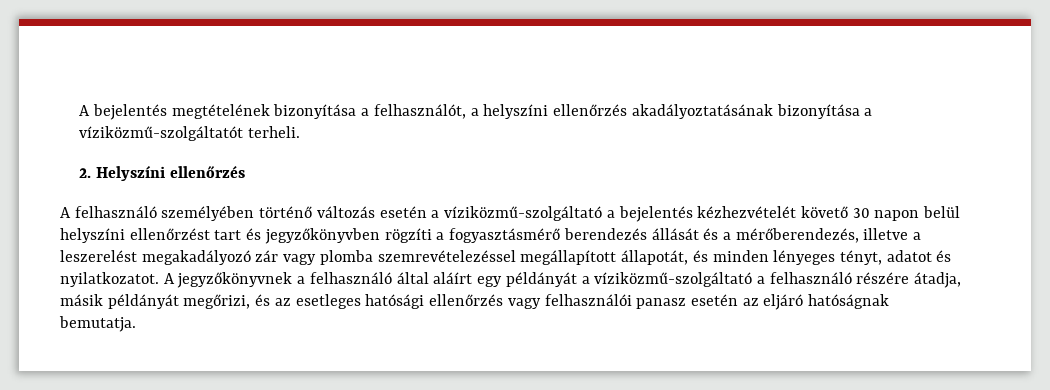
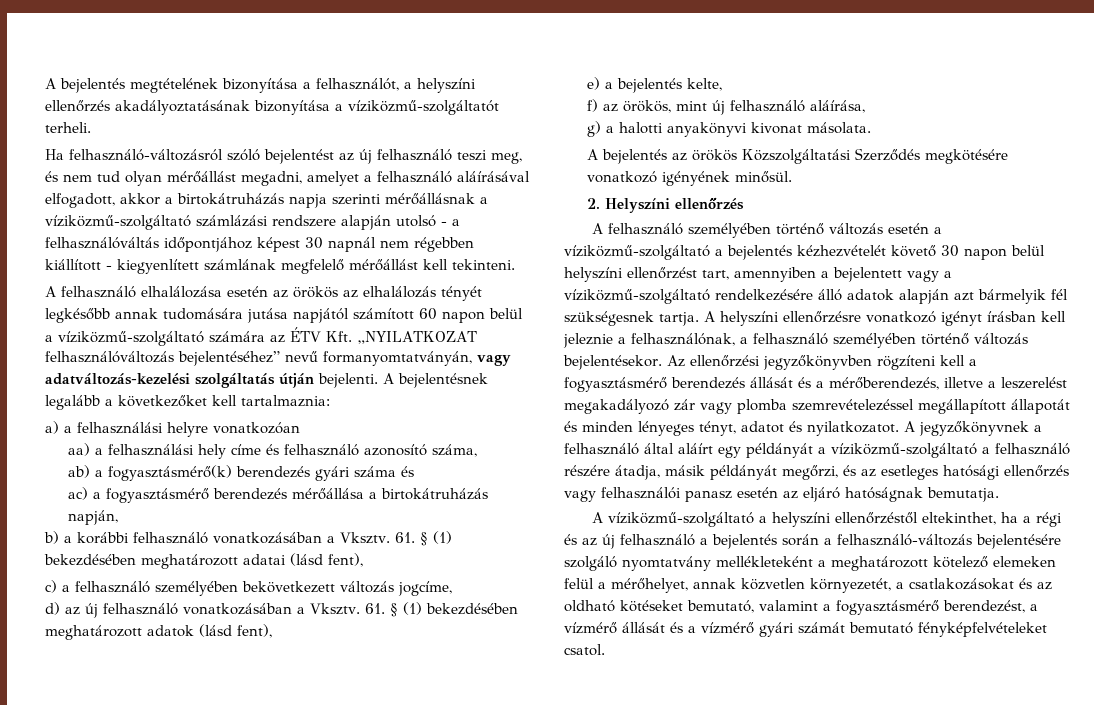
+ Ha felhasználó-változásról szóló bejelentést az új felhasználó teszi meg, és nem tud olyan mérőállást megadni, amelyet a felhasználó aláírásával elfogadott, akkor a birtokátruházás napja szerinti mérőállásnak a víziközmű-szolgáltató számlázási rendszere alapján utolsó - a felhasználóváltás időpontjához képest 30 napnál nem régebben kiállított - kiegyenlített számlának megfelelő mérőállást kell tekinteni.
+ A felhasználó elhalálozása esetén az örökös az elhalálozás tényét legkésőbb annak tudomására jutása napjától számított 60 napon belül a víziközmű-szolgáltató számára az ÉTV Kft. „NYILATKOZAT felhasználóváltozás bejelentéséhez” nevű formanyomtatványán, vagy adatváltozás-kezelési szolgáltatás útján bejelenti. A bejelentésnek legalább a következőket kell tartalmaznia:
+ a) a felhasználási helyre vonatkozóan
+ aa) a felhasználási hely címe és felhasználó azonosító száma,
+ ab) a fogyasztásmérő(k) berendezés gyári száma és
+ ac) a fogyasztásmérő berendezés mérőállása a birtokátruházás napján,
+ b) a korábbi felhasználó vonatkozásában a Vksztv. 61. § (1) bekezdésében meghatározott adatai (lásd fent),
+ c) a felhasználó személyében bekövetkezett változás jogcíme,
+ d) az új felhasználó vonatkozásában a Vksztv. 61. § (1) bekezdésében meghatározott adatok (lásd fent),
+ e) a bejelentés kelte,
+ f) az örökös, mint új felhasználó aláírása,
+ g) a halotti anyakönyvi kivonat másolata.
+ A bejelentés az örökös Közszolgáltatási Szerződés megkötésére vonatkozó igényének minősül.
- A felhasználó személyében történő változás esetén a víziközmű-szolgáltató a bejelentés kézhezvételét követő 30 napon belül helyszíni ellenőrzést tart és jegyzőkönyvben rögzíti a fogyasztásmérő berendezés állását és a mérőberendezés, illetve a leszerelést megakadályozó zár vagy plomba szemrevételezéssel megállapított állapotát, és minden lényeges tényt, adatot és nyilatkozatot.
+ A felhasználó személyében történő változás esetén a víziközmű-szolgáltató a bejelentés kézhezvételét követő 30 napon belül helyszíni ellenőrzést tart, amennyiben a bejelentett vagy a víziközmű-szolgáltató rendelkezésére álló adatok alapján azt bármelyik fél szükségesnek tartja. A helyszíni ellenőrzésre vonatkozó igényt írásban kell jeleznie a felhasználónak, a felhasználó személyében történő változás bejelentésekor. Az ellenőrzési jegyzőkönyvben rögzíteni kell a fogyasztásmérő berendezés állását és a mérőberendezés, illetve a leszerelést megakadályozó zár vagy plomba szemrevételezéssel megállapított állapotát és minden lényeges tényt, adatot és nyilatkozatot.
- A jegyzőkönyvnek a felhasználó által aláírt egy példányát a víziközmű-szolgáltató a felhasználó részére átadja, másik példányát megőrizi, és az esetleges hatósági ellenőrzés vagy felhasználói panasz esetén az eljáró hatóságnak bemutatja.
+ A jegyzőkönyvnek a felhasználó által aláírt egy példányát a víziközmű-szolgáltató a felhasználó részére átadja, másik példányát megőrzi, és az esetleges hatósági ellenőrzés vagy felhasználói panasz esetén az eljáró hatóságnak bemutatja.
+ A víziközmű-szolgáltató a helyszíni ellenőrzéstől eltekinthet, ha a régi és az új felhasználó a bejelentés során a felhasználó-változás bejelentésére szolgáló nyomtatvány mellékleteként a meghatározott kötelező elemeken felül a mérőhelyet, annak közvetlen környezetét, a csatlakozásokat és az oldható kötéseket bemutató, valamint a fogyasztásmérő berendezést, a vízmérő állását és a vízmérő gyári számát bemutató fényképfelvételeket csatol.

